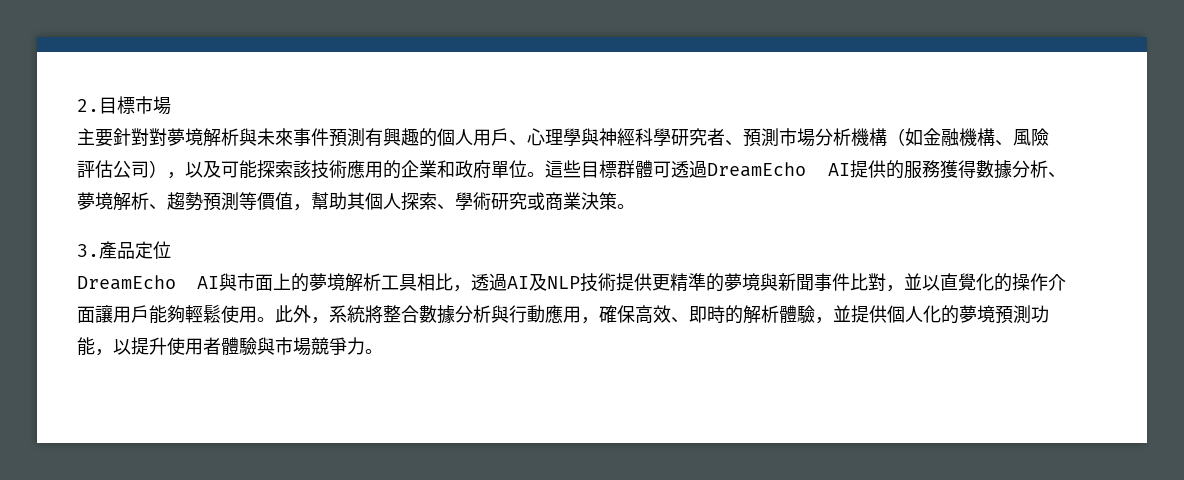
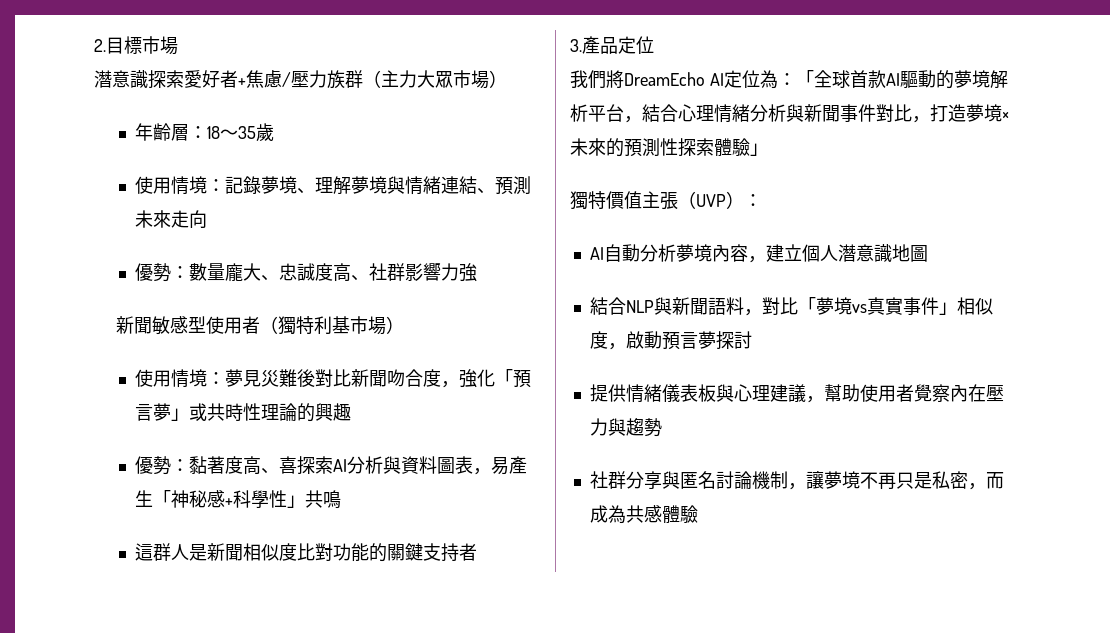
- 主要針對對夢境解析與未來事件預測有興趣的個人用戶、心理學與神經科學研究者、預測市場分析機構（如金融機構、風險評估公司），以及可能探索該技術應用的企業和政府單位。這些目標群體可透過DreamEcho AI提供的服務獲得數據分析、夢境解析、趨勢預測等價值，幫助其個人探索、學術研究或商業決策。
+ 潛意識探索愛好者+焦慮/壓力族群（主力大眾市場）
+ 年齡層：18～35歲
+ 使用情境：記錄夢境、理解夢境與情緒連結、預測未來走向
+ 優勢：數量龐大、忠誠度高、社群影響力強
+ 新聞敏感型使用者（獨特利基市場）
+ 使用情境：夢見災難後對比新聞吻合度，強化「預言夢」或共時性理論的興趣
+ 優勢：黏著度高、喜探索AI分析與資料圖表，易產生「神秘感+科學性」共鳴
+ 這群人是新聞相似度比對功能的關鍵支持者
- DreamEcho AI與市面上的夢境解析工具相比，透過AI及NLP技術提供更精準的夢境與新聞事件比對，並以直覺化的操作介面讓用戶能夠輕鬆使用。此外，系統將整合數據分析與行動應用，確保高效、即時的解析體驗，並提供個人化的夢境預測功能，以提升使用者體驗與市場競爭力。
+ 我們將DreamEcho AI定位為：「全球首款AI驅動的夢境解析平台，結合心理情緒分析與新聞事件對比，打造夢境×未來的預測性探索體驗」
+ 獨特價值主張（UVP）：
+ AI自動分析夢境內容，建立個人潛意識地圖
+ 結合NLP與新聞語料，對比「夢境vs真實事件」相似度，啟動預言夢探討
+ 提供情緒儀表板與心理建議，幫助使用者覺察內在壓力與趨勢
+ 社群分享與匿名討論機制，讓夢境不再只是私密，而成為共感體驗

